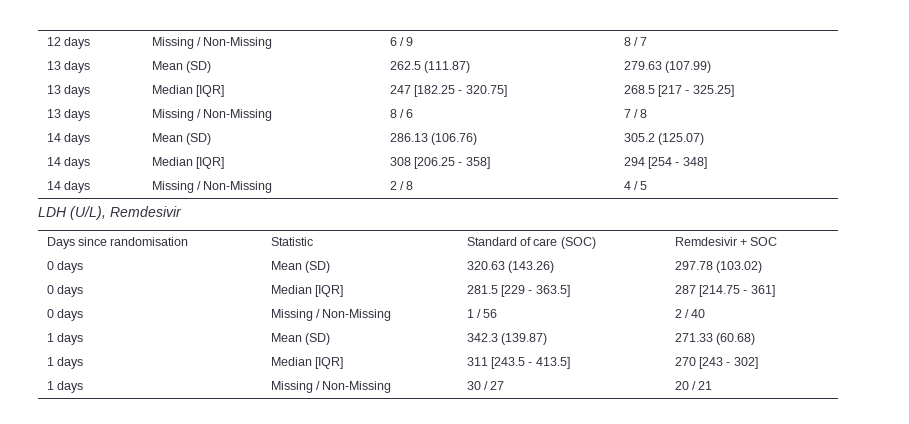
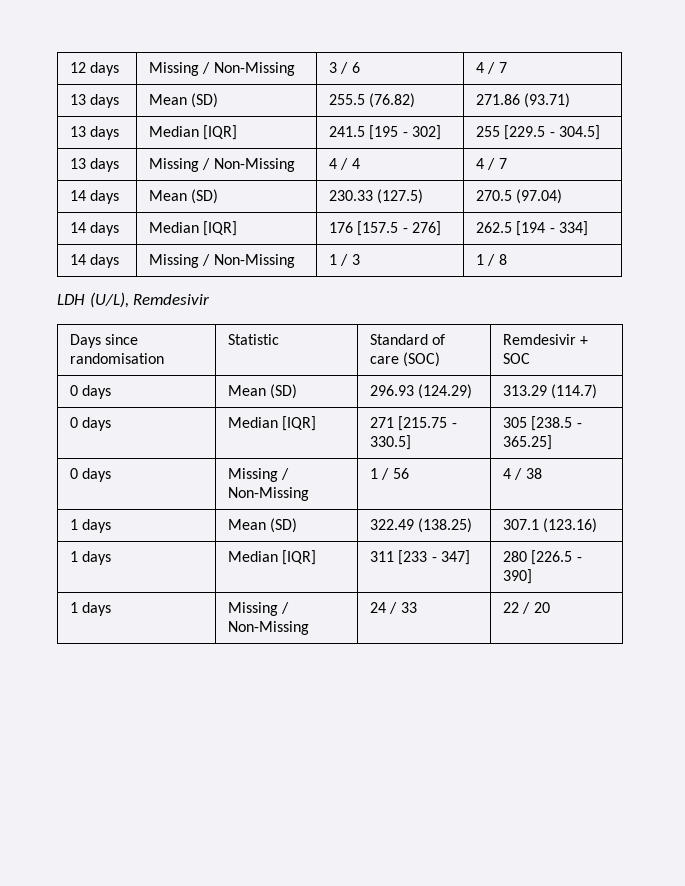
- 12 days | Missing / Non-Missing | 6 / 9 | 8 / 7
+ 12 days | Missing / Non-Missing | 3 / 6 | 4 / 7
- 13 days | Mean (SD) | 262.5 (111.87) | 279.63 (107.99)
+ 13 days | Mean (SD) | 255.5 (76.82) | 271.86 (93.71)
- 13 days | Median [IQR] | 247 [182.25 - 320.75] | 268.5 [217 - 325.25]
+ 13 days | Median [IQR] | 241.5 [195 - 302] | 255 [229.5 - 304.5]
- 13 days | Missing / Non-Missing | 8 / 6 | 7 / 8
+ 13 days | Missing / Non-Missing | 4 / 4 | 4 / 7
- 14 days | Mean (SD) | 286.13 (106.76) | 305.2 (125.07)
+ 14 days | Mean (SD) | 230.33 (127.5) | 270.5 (97.04)
- 14 days | Median [IQR] | 308 [206.25 - 358] | 294 [254 - 348]
+ 14 days | Median [IQR] | 176 [157.5 - 276] | 262.5 [194 - 334]
- 14 days | Missing / Non-Missing | 2 / 8 | 4 / 5
+ 14 days | Missing / Non-Missing | 1 / 3 | 1 / 8
- 0 days | Mean (SD) | 320.63 (143.26) | 297.78 (103.02)
+ 0 days | Mean (SD) | 296.93 (124.29) | 313.29 (114.7)
- 0 days | Median [IQR] | 281.5 [229 - 363.5] | 287 [214.75 - 361]
+ 0 days | Median [IQR] | 271 [215.75 - 330.5] | 305 [238.5 - 365.25]
- 0 days | Missing / Non-Missing | 1 / 56 | 2 / 40
+ 0 days | Missing / Non-Missing | 1 / 56 | 4 / 38
- 1 days | Mean (SD) | 342.3 (139.87) | 271.33 (60.68)
+ 1 days | Mean (SD) | 322.49 (138.25) | 307.1 (123.16)
- 1 days | Median [IQR] | 311 [243.5 - 413.5] | 270 [243 - 302]
+ 1 days | Median [IQR] | 311 [233 - 347] | 280 [226.5 - 390]
- 1 days | Missing / Non-Missing | 30 / 27 | 20 / 21
+ 1 days | Missing / Non-Missing | 24 / 33 | 22 / 20

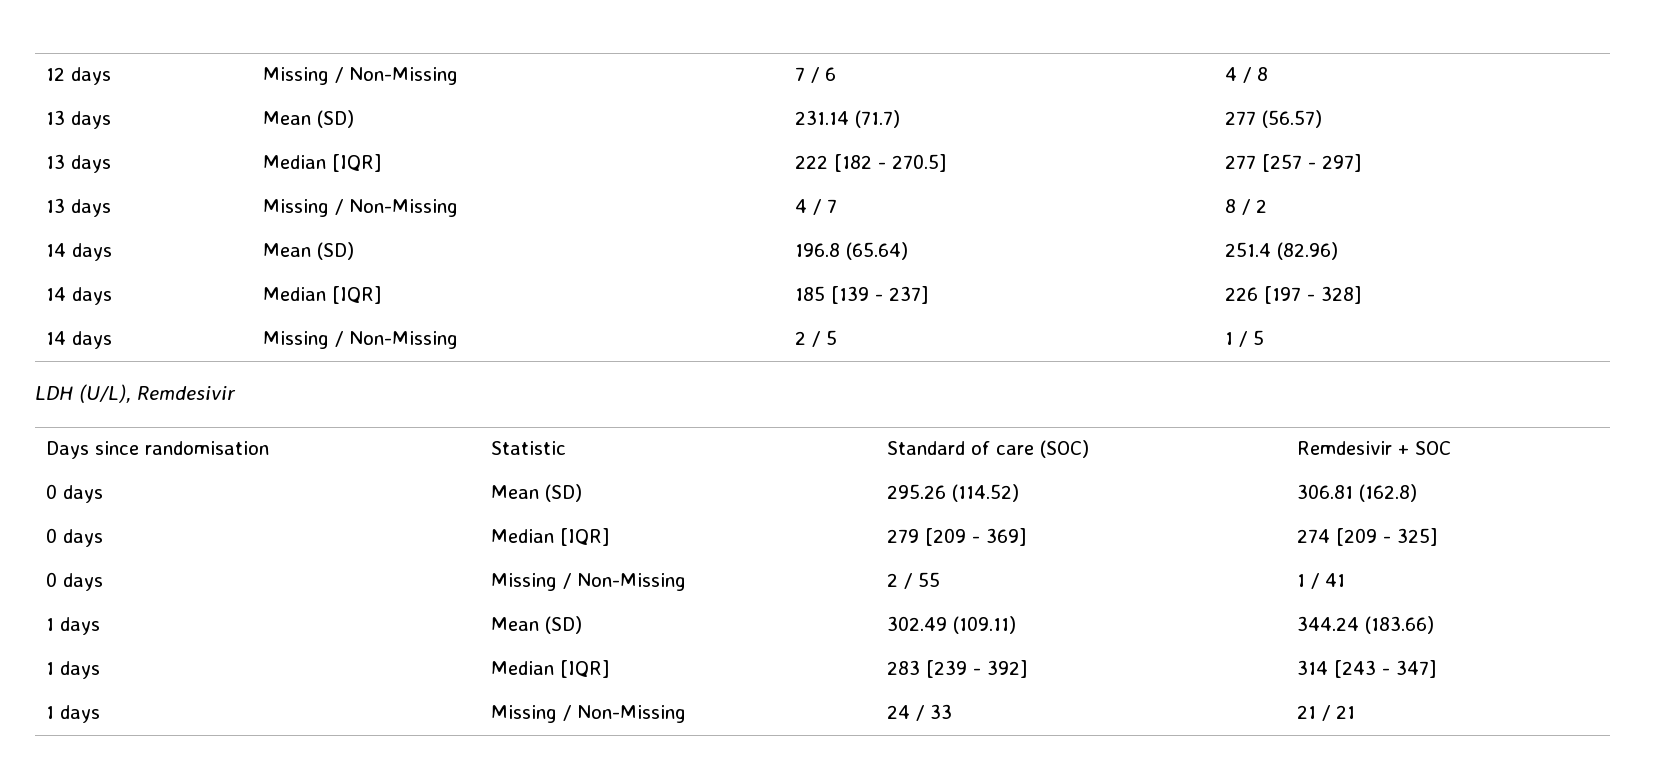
- 12 days | Missing / Non-Missing | 3 / 6 | 4 / 7
+ 12 days | Missing / Non-Missing | 7 / 6 | 4 / 8
- 13 days | Mean (SD) | 255.5 (76.82) | 271.86 (93.71)
+ 13 days | Mean (SD) | 231.14 (71.7) | 277 (56.57)
- 13 days | Median [IQR] | 241.5 [195 - 302] | 255 [229.5 - 304.5]
+ 13 days | Median [IQR] | 222 [182 - 270.5] | 277 [257 - 297]
- 13 days | Missing / Non-Missing | 4 / 4 | 4 / 7
+ 13 days | Missing / Non-Missing | 4 / 7 | 8 / 2
- 14 days | Mean (SD) | 230.33 (127.5) | 270.5 (97.04)
+ 14 days | Mean (SD) | 196.8 (65.64) | 251.4 (82.96)
- 14 days | Median [IQR] | 176 [157.5 - 276] | 262.5 [194 - 334]
+ 14 days | Median [IQR] | 185 [139 - 237] | 226 [197 - 328]
- 14 days | Missing / Non-Missing | 1 / 3 | 1 / 8
+ 14 days | Missing / Non-Missing | 2 / 5 | 1 / 5
- 0 days | Mean (SD) | 296.93 (124.29) | 313.29 (114.7)
+ 0 days | Mean (SD) | 295.26 (114.52) | 306.81 (162.8)
- 0 days | Median [IQR] | 271 [215.75 - 330.5] | 305 [238.5 - 365.25]
+ 0 days | Median [IQR] | 279 [209 - 369] | 274 [209 - 325]
- 0 days | Missing / Non-Missing | 1 / 56 | 4 / 38
+ 0 days | Missing / Non-Missing | 2 / 55 | 1 / 41
- 1 days | Mean (SD) | 322.49 (138.25) | 307.1 (123.16)
+ 1 days | Mean (SD) | 302.49 (109.11) | 344.24 (183.66)
- 1 days | Median [IQR] | 311 [233 - 347] | 280 [226.5 - 390]
+ 1 days | Median [IQR] | 283 [239 - 392] | 314 [243 - 347]
- 1 days | Missing / Non-Missing | 24 / 33 | 22 / 20
+ 1 days | Missing / Non-Missing | 24 / 33 | 21 / 21

